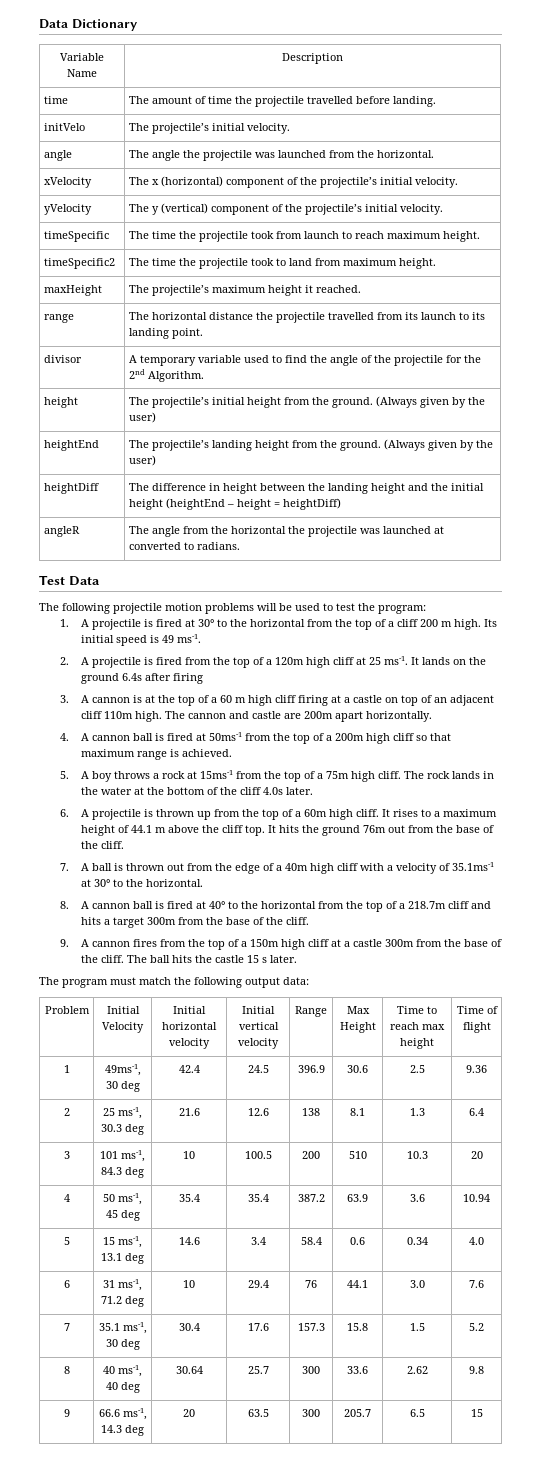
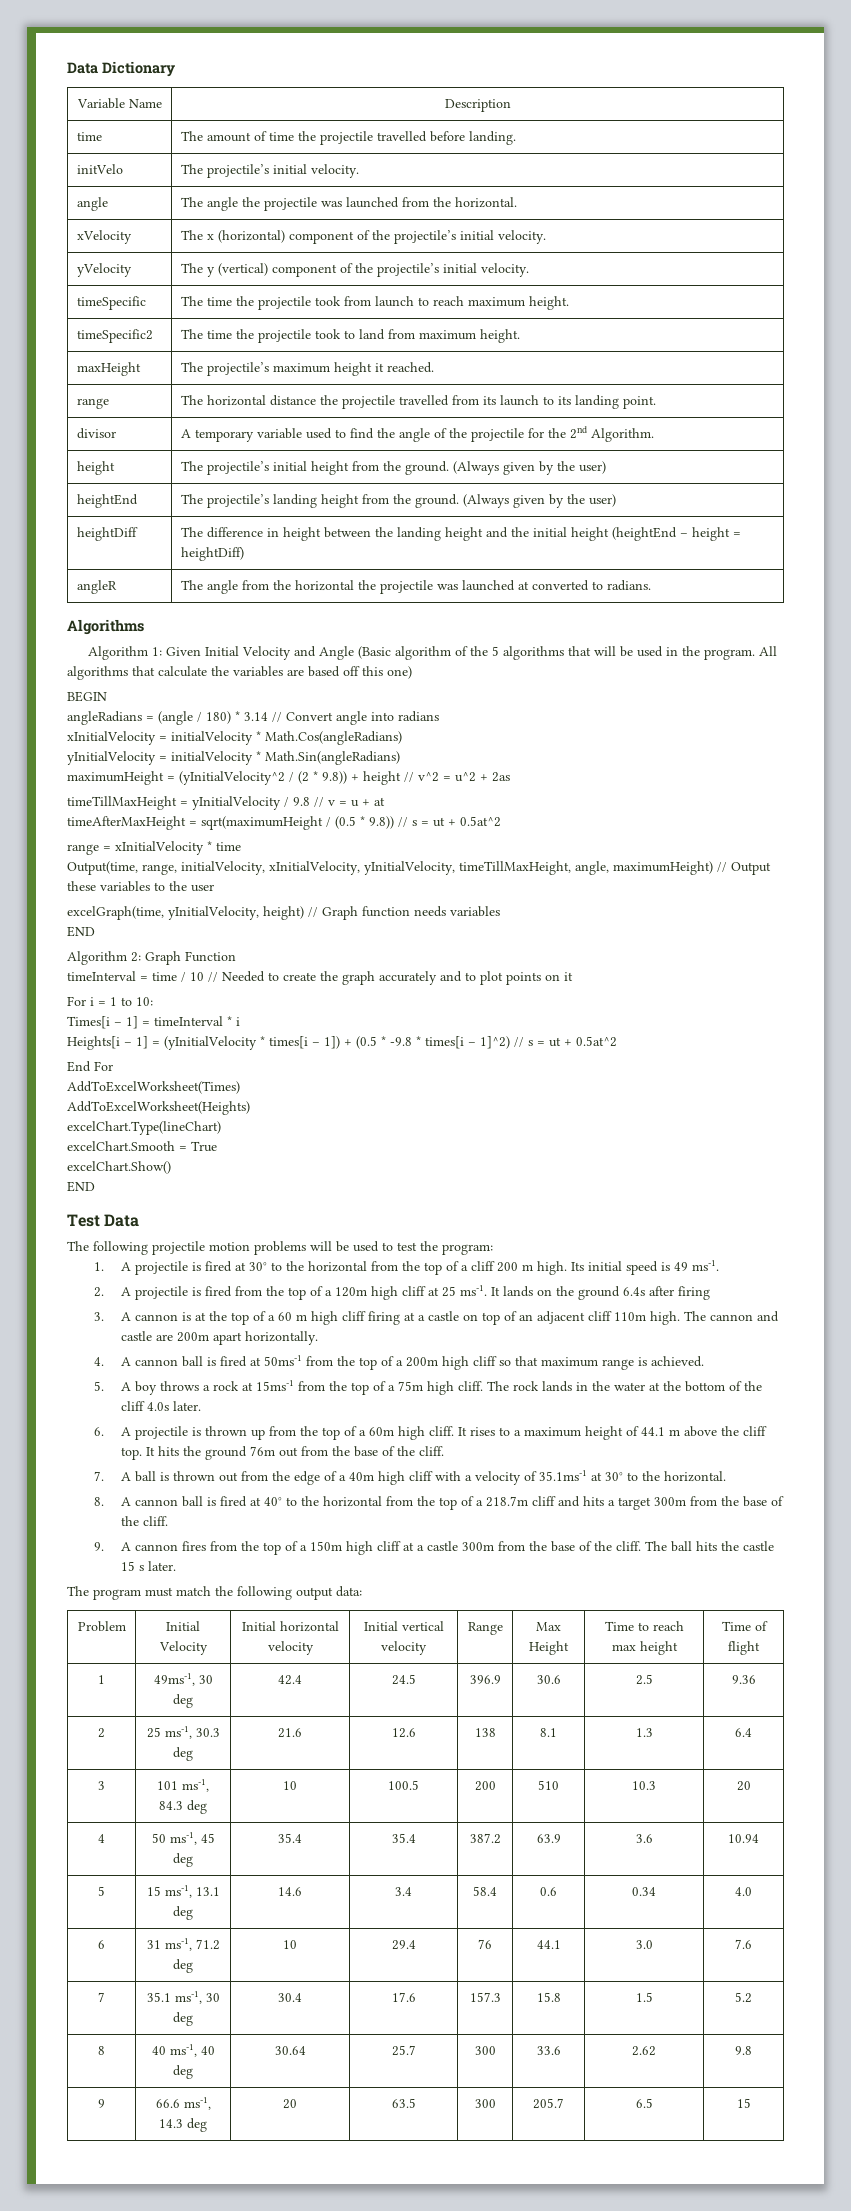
+ Algorithms
+ Algorithm 1: Given Initial Velocity and Angle (Basic algorithm of the 5 algorithms that will be used in the program. All algorithms that calculate the variables are based off this one)
+ BEGIN
+ angleRadians = (angle / 180) * 3.14 // Convert angle into radians
+ xInitialVelocity = initialVelocity * Math.Cos(angleRadians)
+ yInitialVelocity = initialVelocity * Math.Sin(angleRadians)
+ maximumHeight = (yInitialVelocity^2 / (2 * 9.8)) + height // v^2 = u^2 + 2as
+ timeTillMaxHeight = yInitialVelocity / 9.8 // v = u + at
+ timeAfterMaxHeight = sqrt(maximumHeight / (0.5 * 9.8)) // s = ut + 0.5at^2
+ range = xInitialVelocity * time
+ Output(time, range, initialVelocity, xInitialVelocity, yInitialVelocity, timeTillMaxHeight, angle, maximumHeight) // Output these variables to the user
+ excelGraph(time, yInitialVelocity, height) // Graph function needs variables
+ END
+ Algorithm 2: Graph Function
+ timeInterval = time / 10 // Needed to create the graph accurately and to plot points on it
+ For i = 1 to 10:
+ Times[i – 1] = timeInterval * i
+ Heights[i – 1] = (yInitialVelocity * times[i – 1]) + (0.5 * -9.8 * times[i – 1]^2) // s = ut + 0.5at^2
+ End For
+ AddToExcelWorksheet(Times)
+ AddToExcelWorksheet(Heights)
+ excelChart.Type(lineChart)
+ excelChart.Smooth = True
+ excelChart.Show()
+ END

